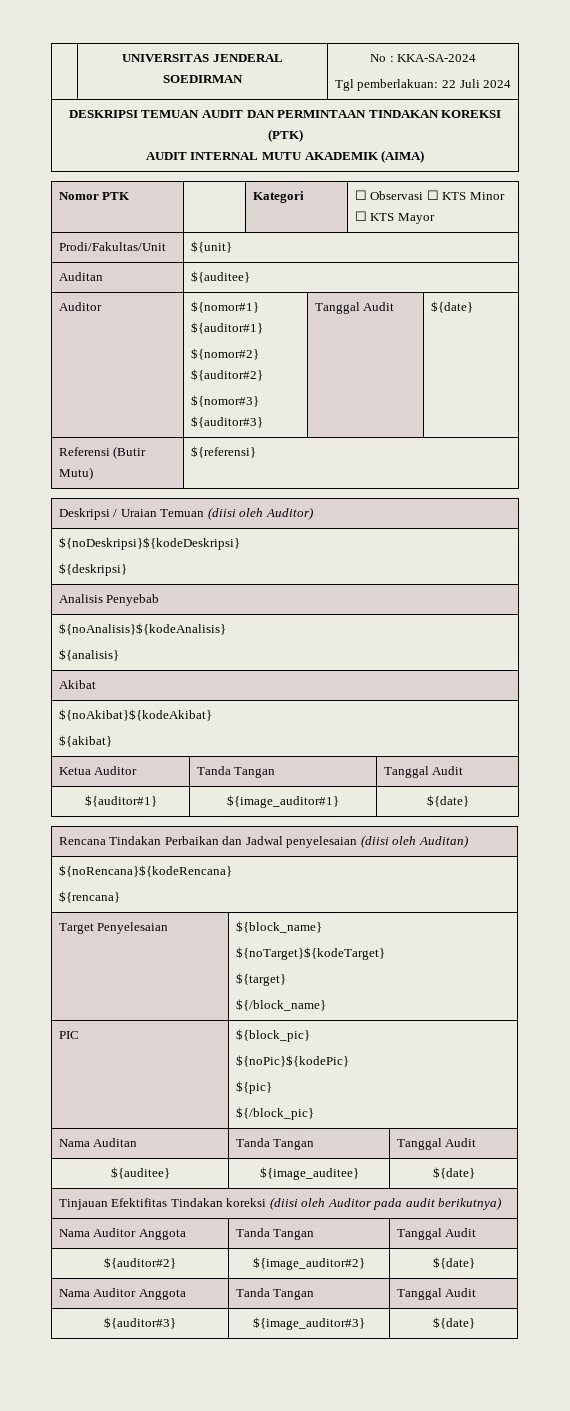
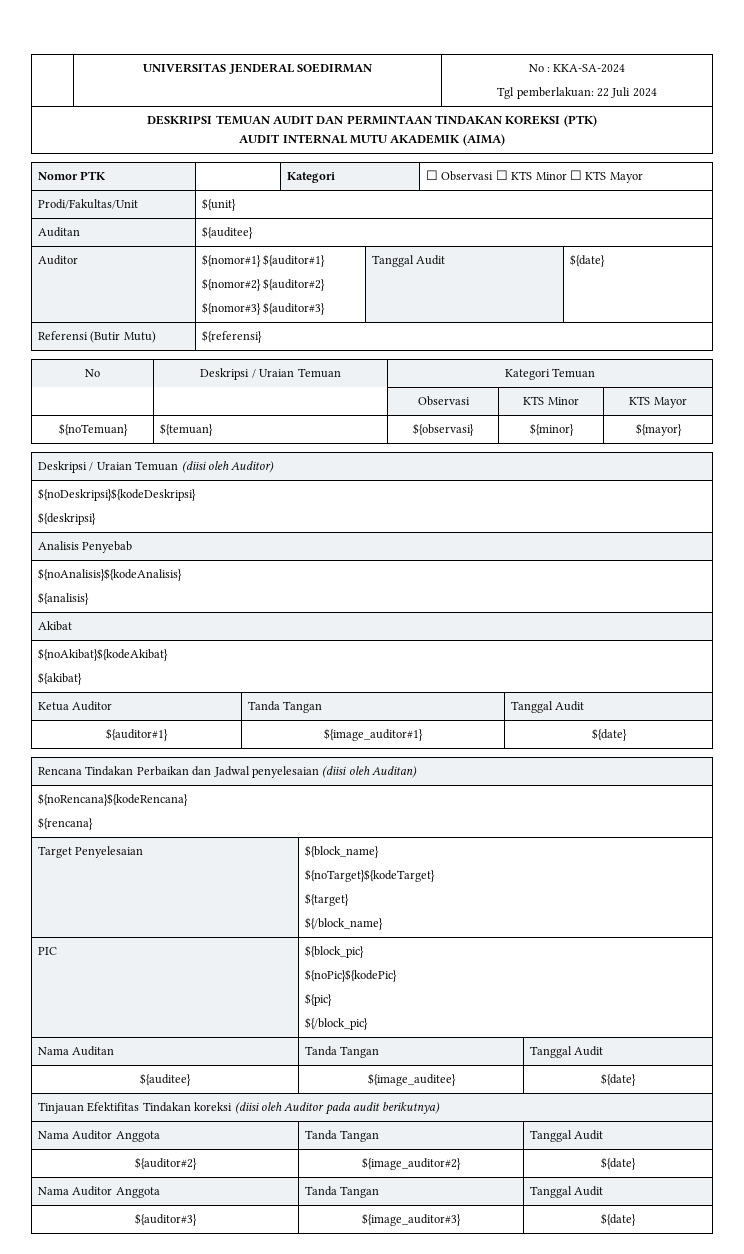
+ No | Deskripsi / Uraian Temuan | Kategori Temuan
+ | | Observasi | KTS Minor | KTS Mayor
+ ${noTemuan} | ${temuan} | ${observasi} | ${minor} | ${mayor}

